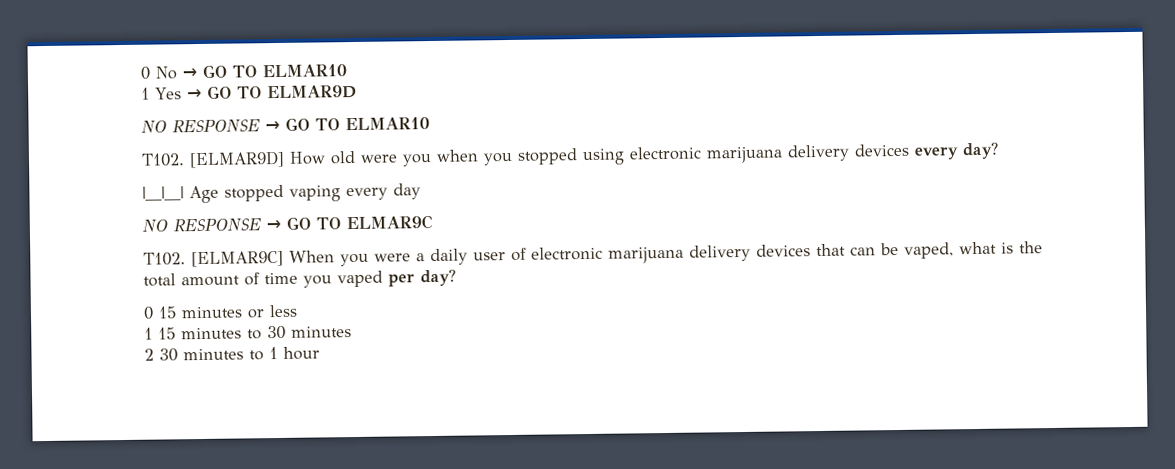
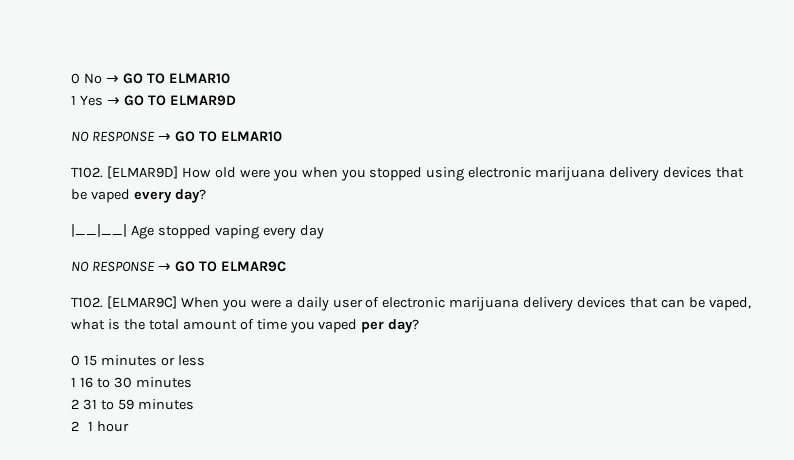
- [ELMAR9D] How old were you when you stopped using electronic marijuana delivery devices every day?
+ [ELMAR9D] How old were you when you stopped using electronic marijuana delivery devices that be vaped every day?
- 1 15 minutes to 30 minutes
+ 1 16 to 30 minutes
- 2 30 minutes to 1 hour
+ 2 31 to 59 minutes
+ 2 1 hour

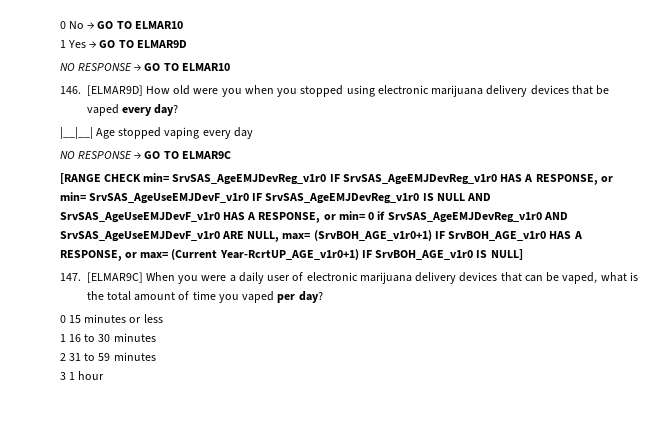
- T102. [ELMAR9D] How old were you when you stopped using electronic marijuana delivery devices that be vaped every day?
+ 146. [ELMAR9D] How old were you when you stopped using electronic marijuana delivery devices that be vaped every day?
- T102. [ELMAR9C] When you were a daily user of electronic marijuana delivery devices that can be vaped, what is the total amount of time you vaped per day?
+ [RANGE CHECK min= SrvSAS_AgeEMJDevReg_v1r0 IF SrvSAS_AgeEMJDevReg_v1r0 HAS A RESPONSE, or min= SrvSAS_AgeUseEMJDevF_v1r0 IF SrvSAS_AgeEMJDevReg_v1r0 IS NULL AND SrvSAS_AgeUseEMJDevF_v1r0 HAS A RESPONSE, or min= 0 if SrvSAS_AgeEMJDevReg_v1r0 AND SrvSAS_AgeUseEMJDevF_v1r0 ARE NULL, max= (SrvBOH_AGE_v1r0+1) IF SrvBOH_AGE_v1r0 HAS A RESPONSE, or max= (Current Year-RcrtUP_AGE_v1r0+1) IF SrvBOH_AGE_v1r0 IS NULL]
+ 147. [ELMAR9C] When you were a daily user of electronic marijuana delivery devices that can be vaped, what is the total amount of time you vaped per day?
- 2 1 hour
+ 3 1 hour

